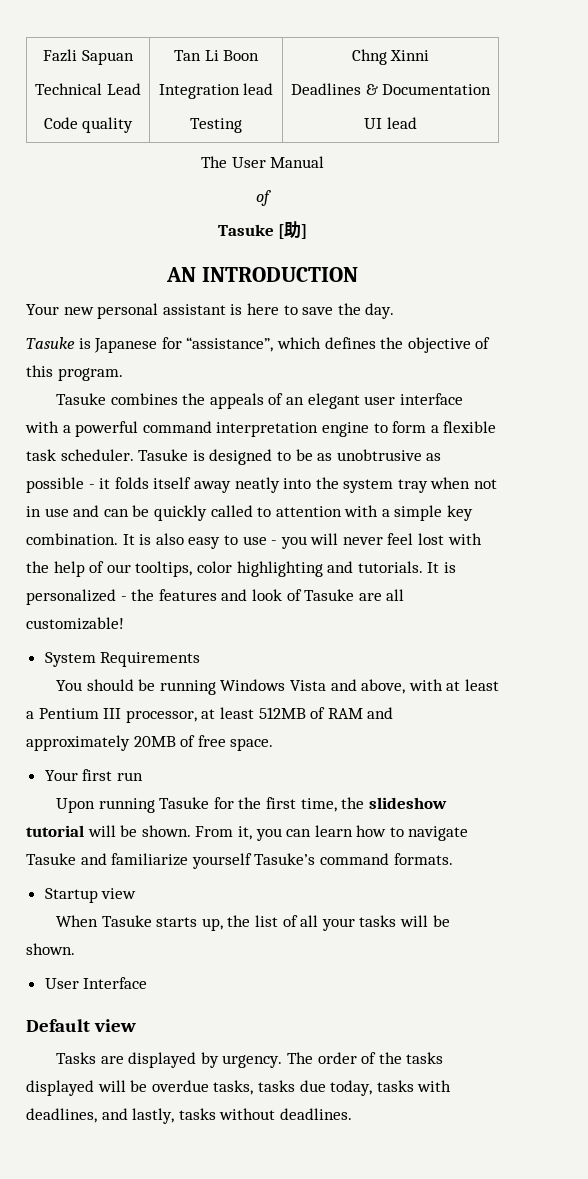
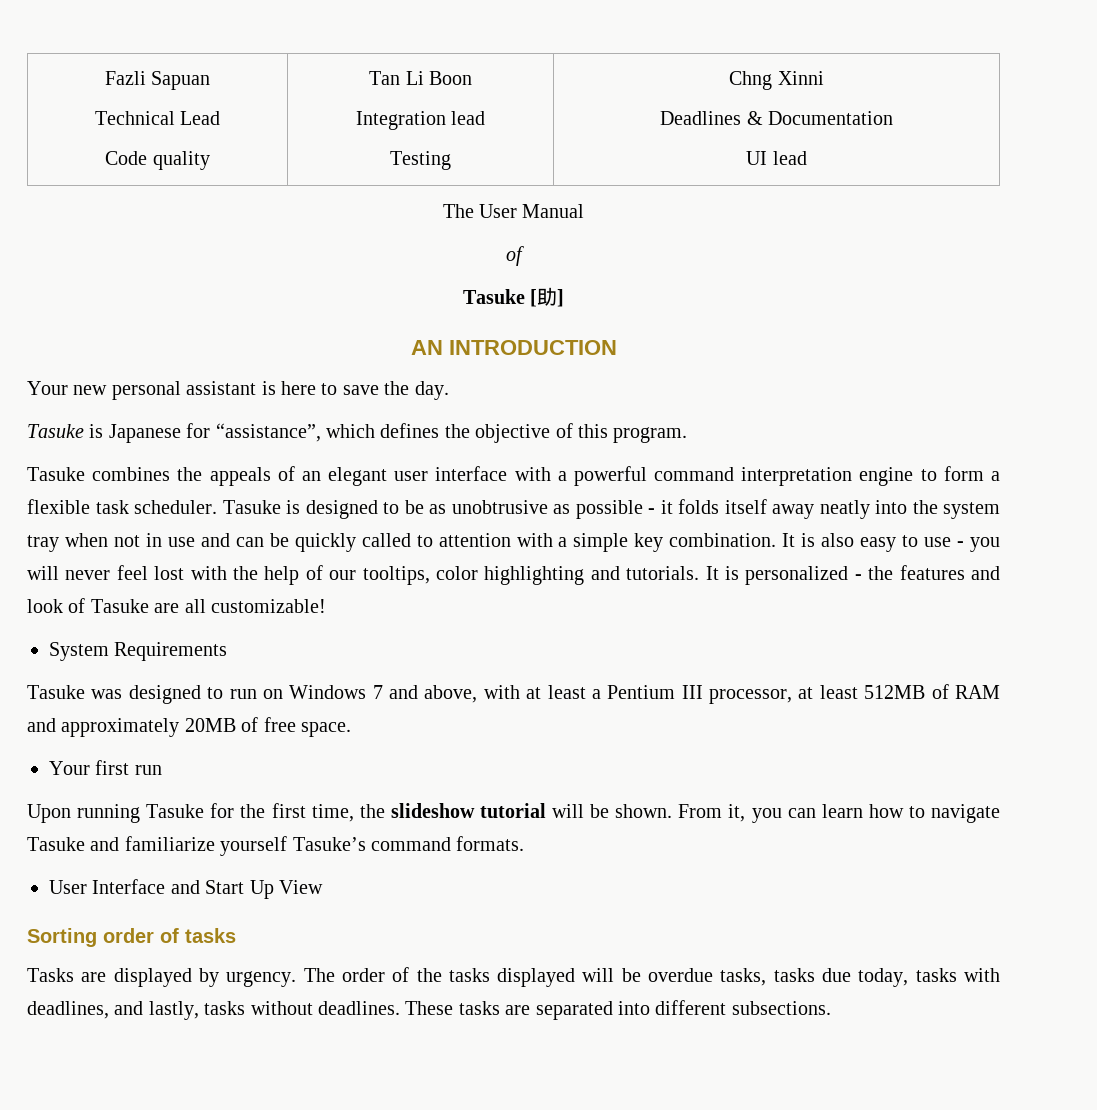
- You should be running Windows Vista and above, with at least a Pentium III processor, at least 512MB of RAM and approximately 20MB of free space.
+ Tasuke was designed to run on Windows 7 and above, with at least a Pentium III processor, at least 512MB of RAM and approximately 20MB of free space.
- Startup view
- When Tasuke starts up, the list of all your tasks will be shown.
- User Interface
- Default view
+ User Interface and Start Up View
+ Sorting order of tasks
+ These tasks are separated into different subsections.

